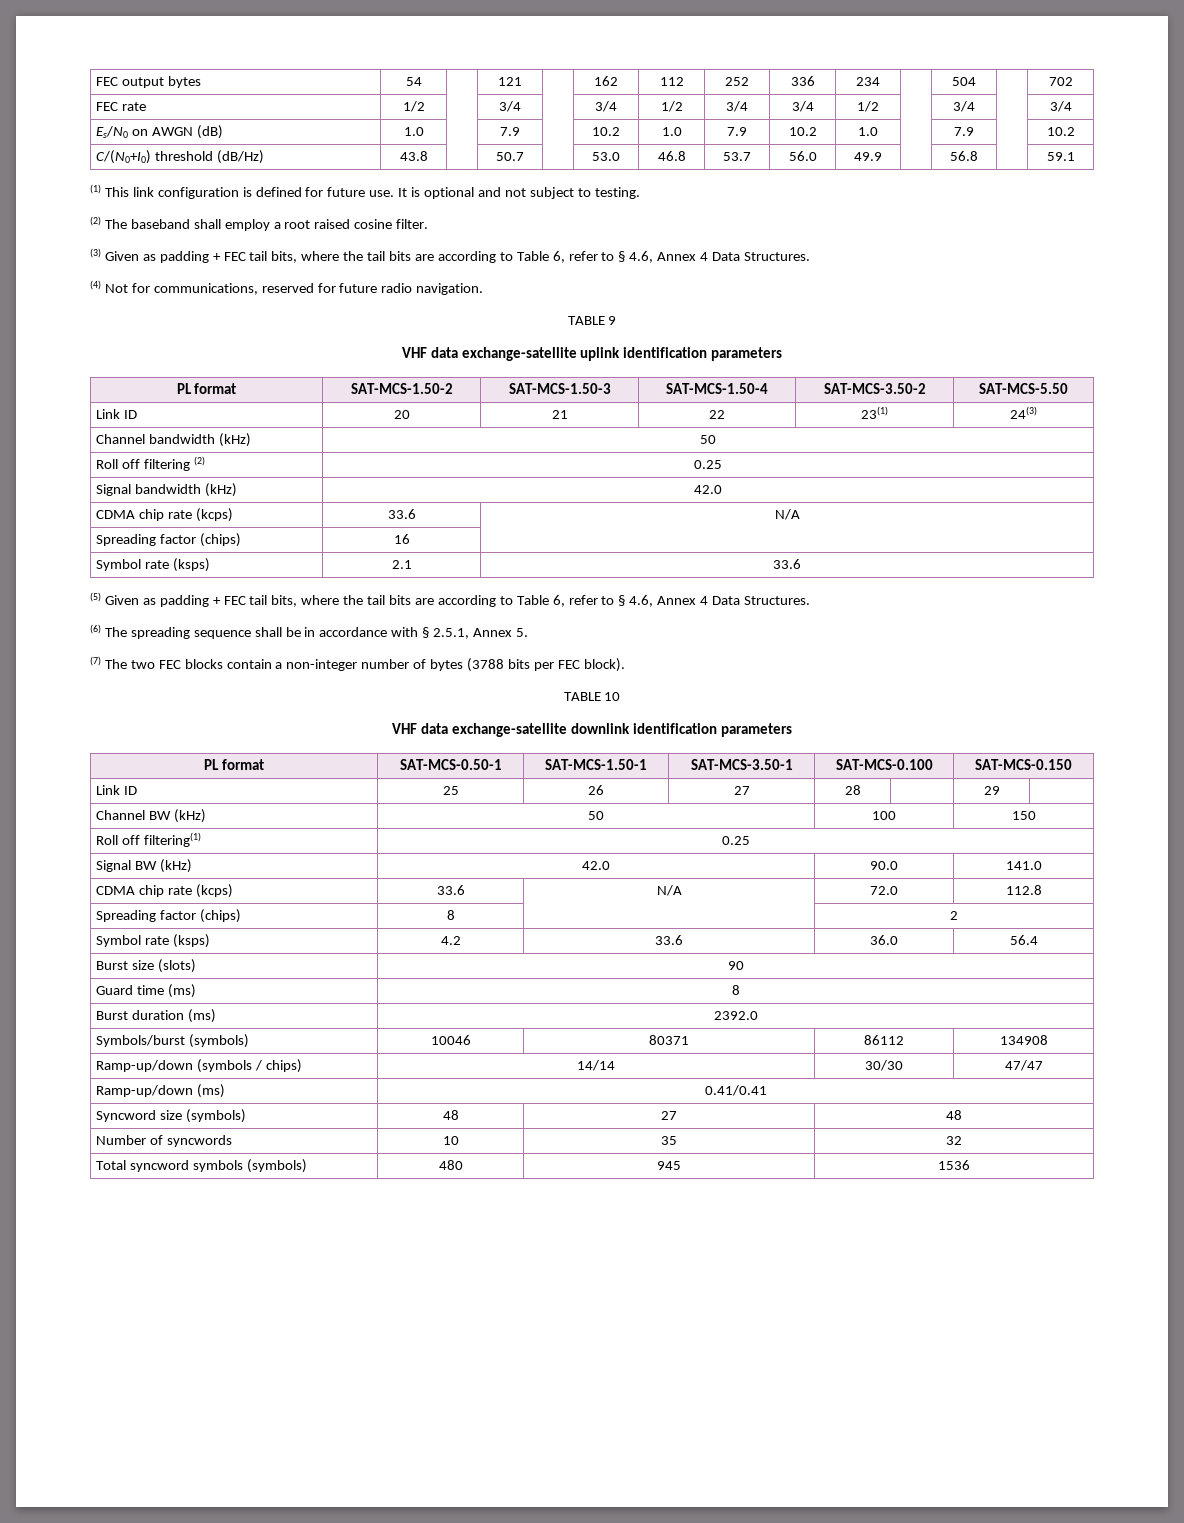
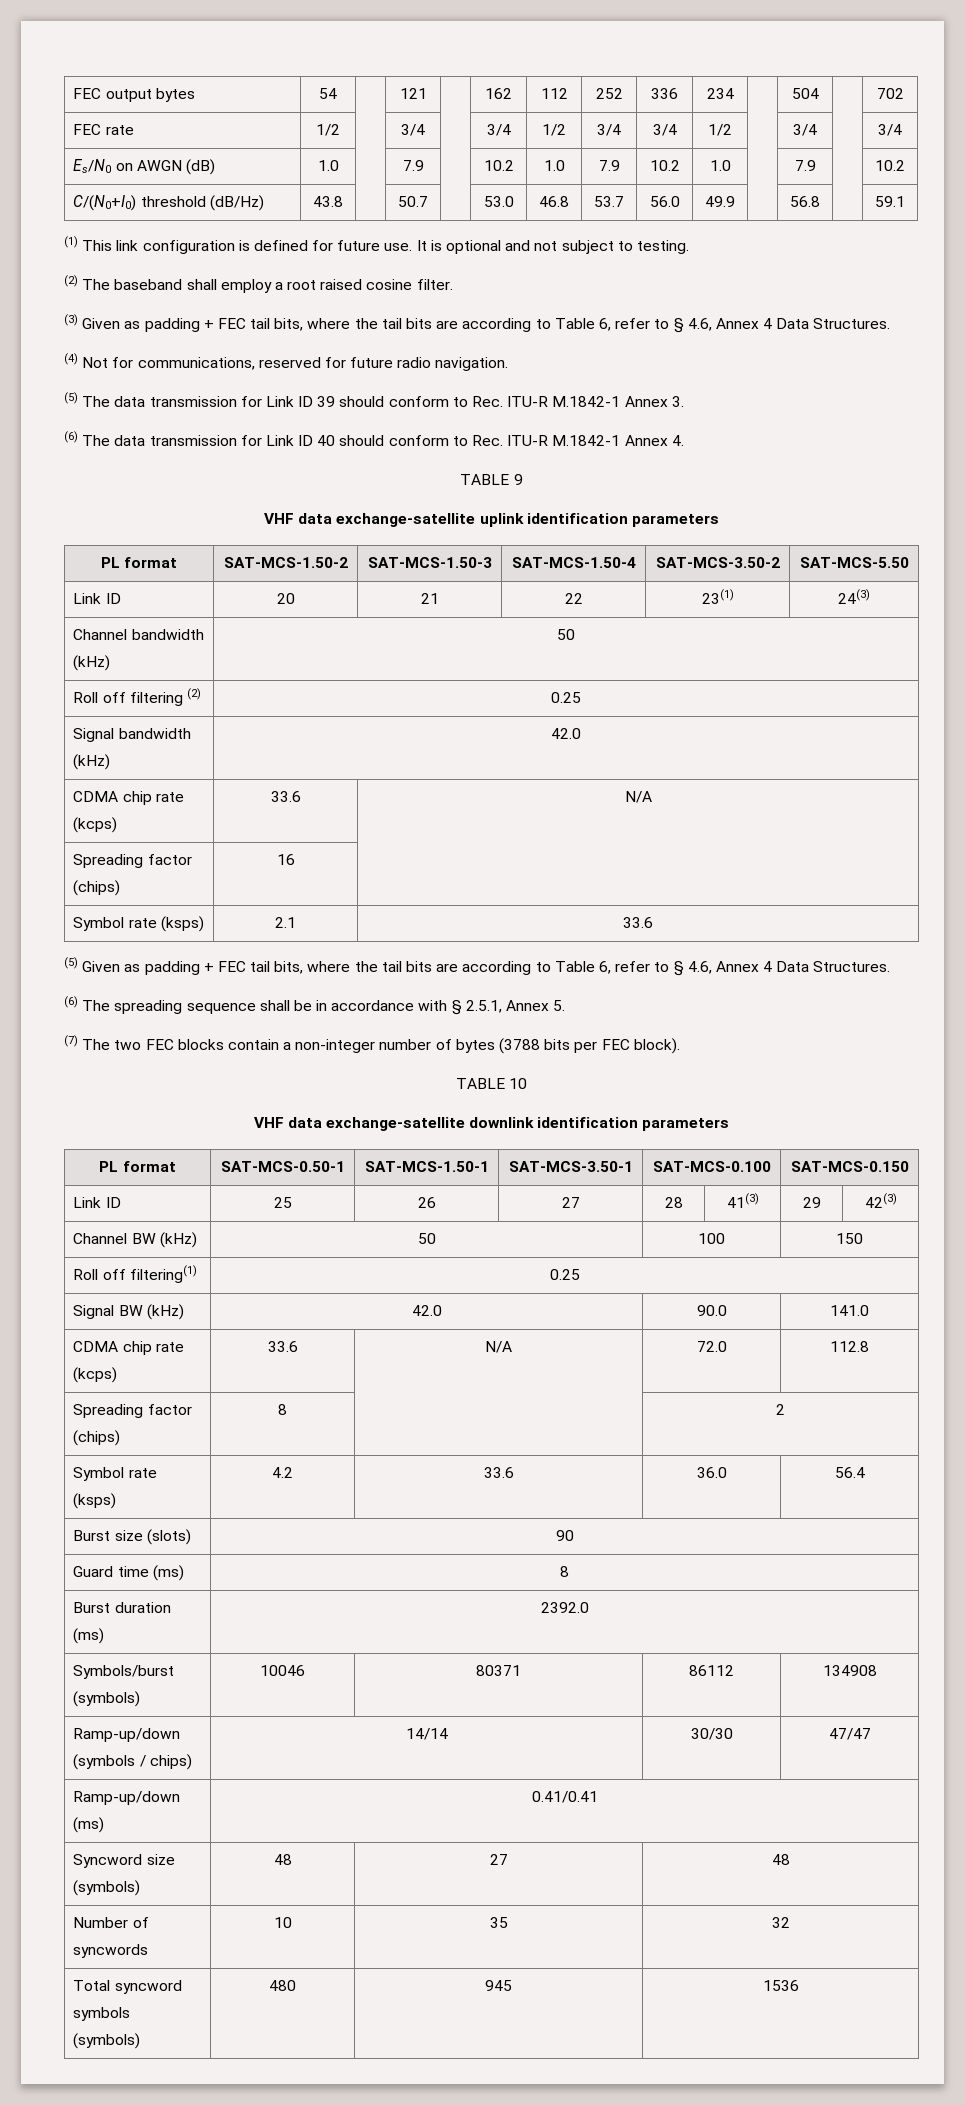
+ (5) The data transmission for Link ID 39 should conform to Rec. ITU-R M.1842-1 Annex 3.
+ (6) The data transmission for Link ID 40 should conform to Rec. ITU-R M.1842-1 Annex 4.
- Link ID | 25 | 26 | 27 | 28 | | 29 |
+ Link ID | 25 | 26 | 27 | 28 | 41(3) | 29 | 42(3)

